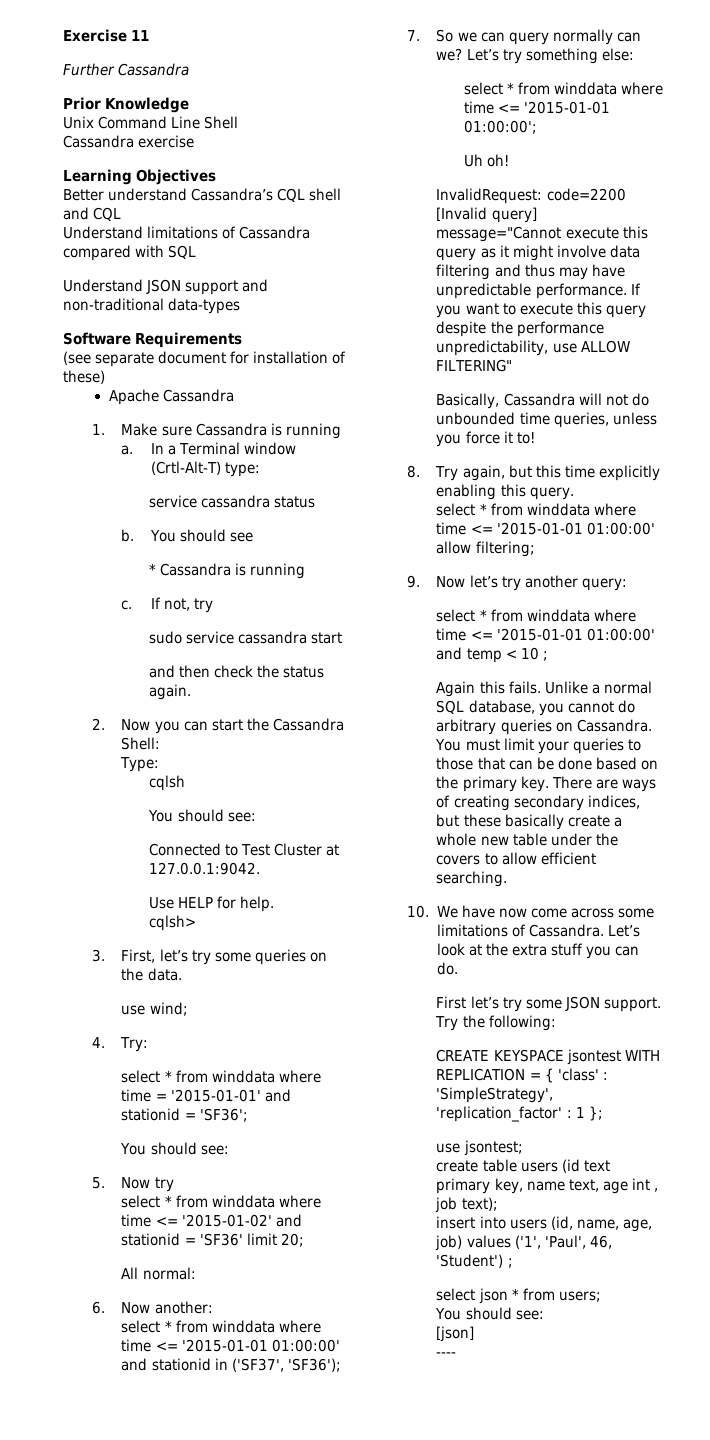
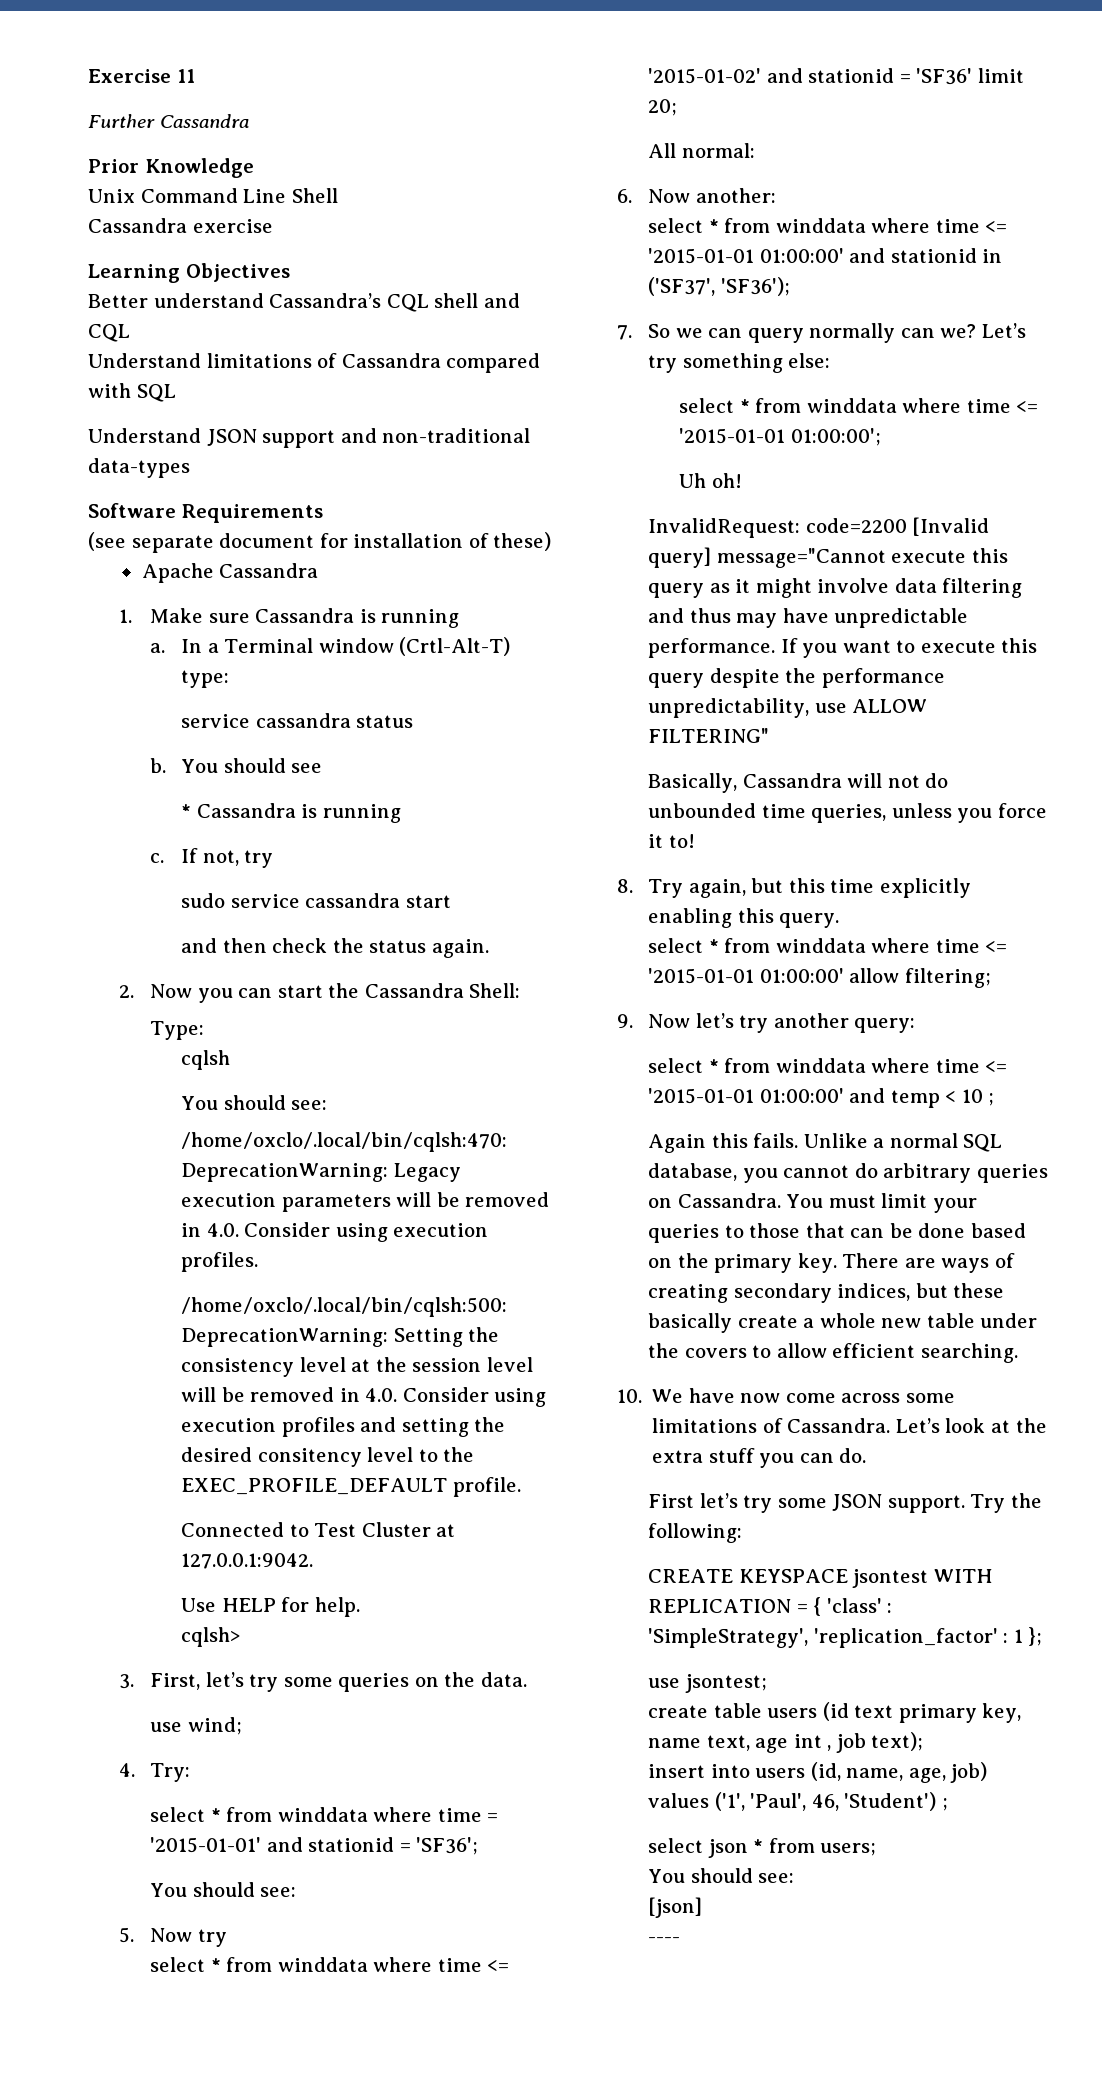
+ /home/oxclo/.local/bin/cqlsh:470: DeprecationWarning: Legacy execution parameters will be removed in 4.0. Consider using execution profiles.
+ /home/oxclo/.local/bin/cqlsh:500: DeprecationWarning: Setting the consistency level at the session level will be removed in 4.0. Consider using execution profiles and setting the desired consitency level to the EXEC_PROFILE_DEFAULT profile.

